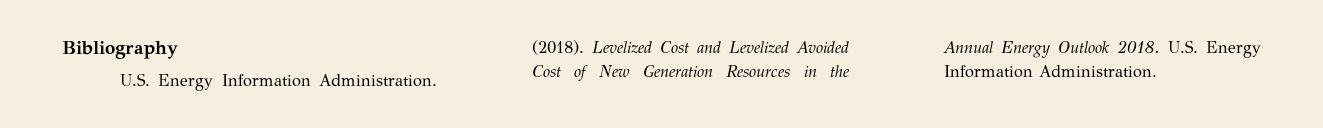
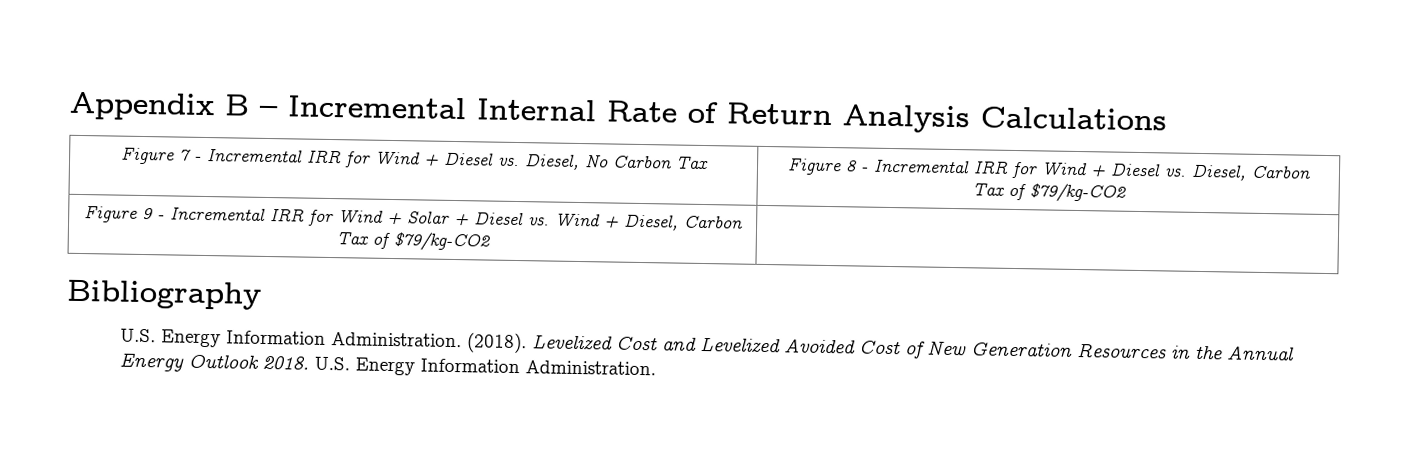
+ Appendix B – Incremental Internal Rate of Return Analysis Calculations
+ Figure 7 - Incremental IRR for Wind + Diesel vs. Diesel, No Carbon Tax | Figure 8 - Incremental IRR for Wind + Diesel vs. Diesel, Carbon Tax of $79/kg-CO2
+ Figure 9 - Incremental IRR for Wind + Solar + Diesel vs. Wind + Diesel, Carbon Tax of $79/kg-CO2 |

